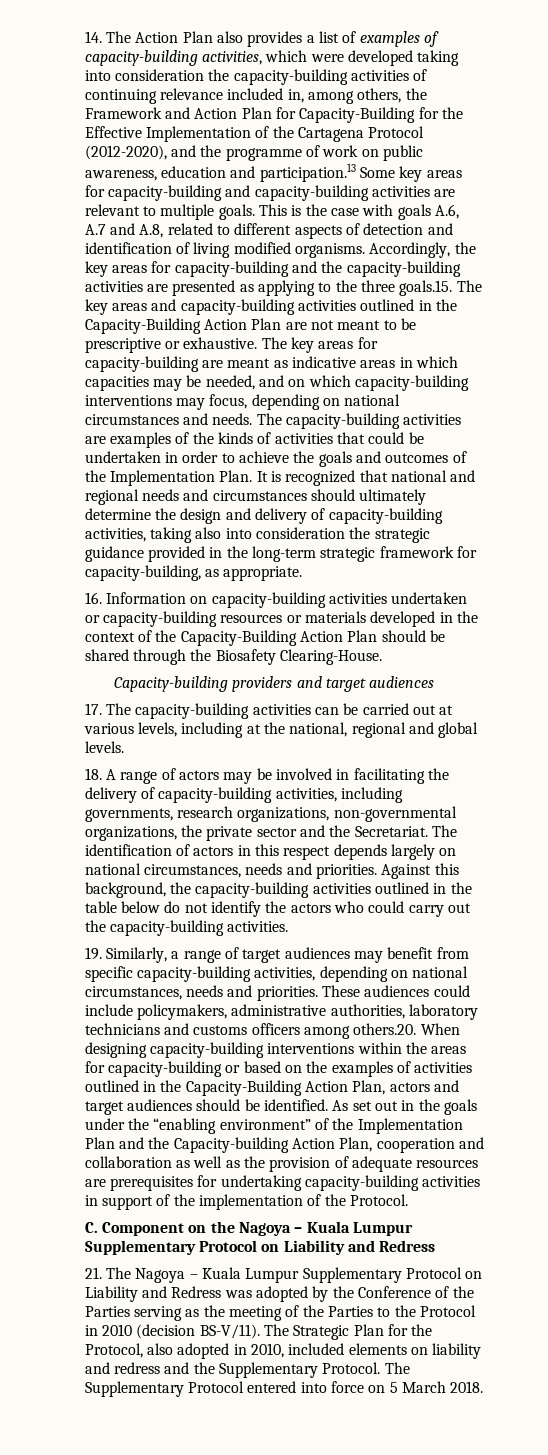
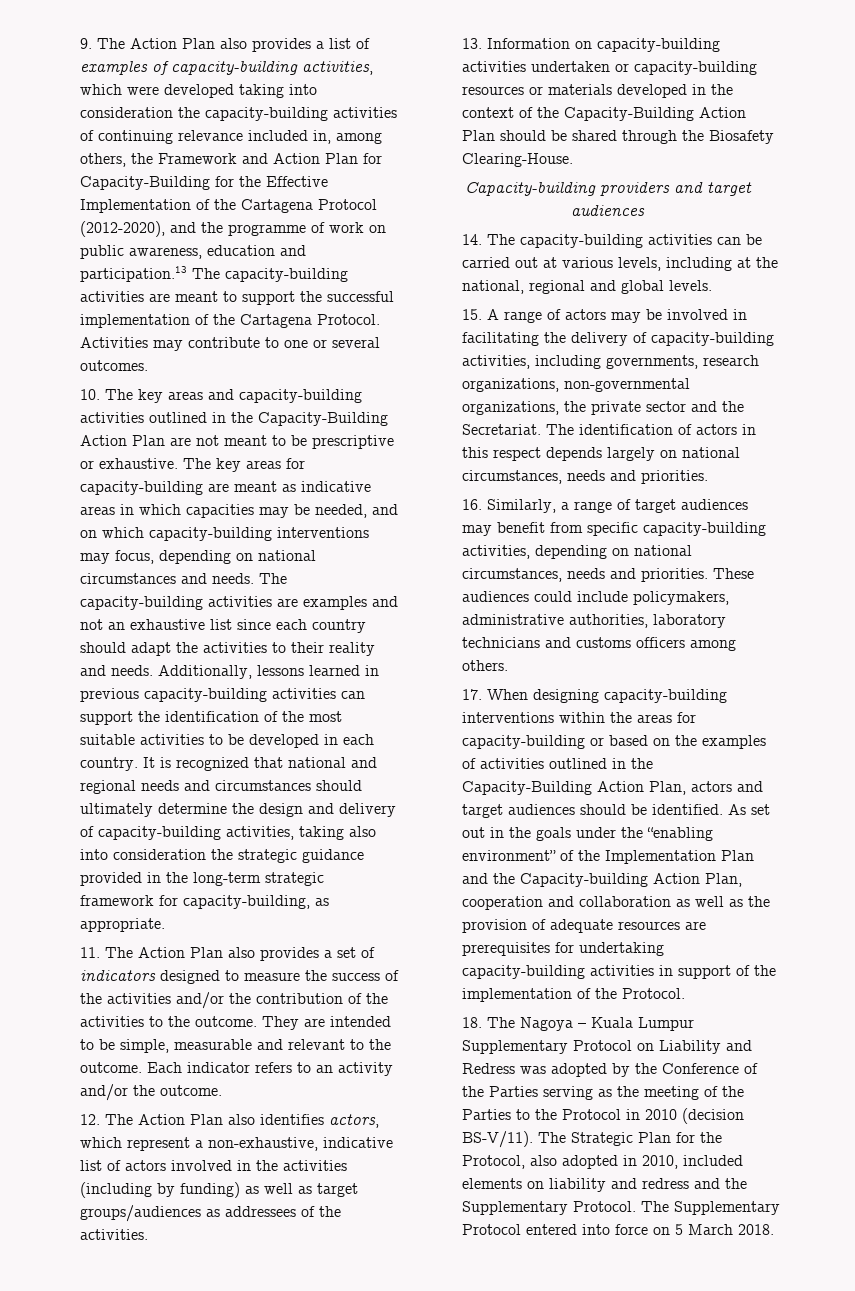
- 14. The Action Plan also provides a list of examples of capacity-building activities, which were developed taking into consideration the capacity-building activities of continuing relevance included in, among others, the Framework and Action Plan for Capacity-Building for the Effective Implementation of the Cartagena Protocol (2012-2020), and the programme of work on public awareness, education and participation.13 Some key areas for capacity-building and capacity-building activities are relevant to multiple goals. This is the case with goals A.6, A.7 and A.8, related to different aspects of detection and identification of living modified organisms. Accordingly, the key areas for capacity-building and the capacity-building activities are presented as applying to the three goals.15. The key areas and capacity-building activities outlined in the Capacity-Building Action Plan are not meant to be prescriptive or exhaustive.
+ 9. The Action Plan also provides a list of examples of capacity-building activities, which were developed taking into consideration the capacity-building activities of continuing relevance included in, among others, the Framework and Action Plan for Capacity-Building for the Effective Implementation of the Cartagena Protocol (2012-2020), and the programme of work on public awareness, education and participation.13 The capacity-building activities are meant to support the successful implementation of the Cartagena Protocol. Activities may contribute to one or several outcomes.
+ 10. The key areas and capacity-building activities outlined in the Capacity-Building Action Plan are not meant to be prescriptive or exhaustive.
- The capacity-building activities are examples of the kinds of activities that could be undertaken in order to achieve the goals and outcomes of the Implementation Plan.
+ The capacity-building activities are examples and not an exhaustive list since each country should adapt the activities to their reality and needs. Additionally, lessons learned in previous capacity-building activities can support the identification of the most suitable activities to be developed in each country.
- 16. Information on capacity-building activities undertaken or capacity-building resources or materials developed in the context of the Capacity-Building Action Plan should be shared through the Biosafety Clearing-House.
+ 11. The Action Plan also provides a set of indicators designed to measure the success of the activities and/or the contribution of the activities to the outcome. They are intended to be simple, measurable and relevant to the outcome. Each indicator refers to an activity and/or the outcome.
+ 12. The Action Plan also identifies actors, which represent a non-exhaustive, indicative list of actors involved in the activities (including by funding) as well as target groups/audiences as addressees of the activities.
+ 13. Information on capacity-building activities undertaken or capacity-building resources or materials developed in the context of the Capacity-Building Action Plan should be shared through the Biosafety Clearing-House.
- 17. The capacity-building activities can be carried out at various levels, including at the national, regional and global levels.
+ 14. The capacity-building activities can be carried out at various levels, including at the national, regional and global levels.
- 18. A range of actors may be involved in facilitating the delivery of capacity-building activities, including governments, research organizations, non-governmental organizations, the private sector and the Secretariat.
+ 15. A range of actors may be involved in facilitating the delivery of capacity-building activities, including governments, research organizations, non-governmental organizations, the private sector and the Secretariat.
- The identification of actors in this respect depends largely on national circumstances, needs and priorities. Against this background, the capacity-building activities outlined in the table below do not identify the actors who could carry out the capacity-building activities.
- 19. Similarly, a range of target audiences may benefit from specific capacity-building activities, depending on national circumstances, needs and priorities.
+ The identification of actors in this respect depends largely on national circumstances, needs and priorities.
+ 16. Similarly, a range of target audiences may benefit from specific capacity-building activities, depending on national circumstances, needs and priorities.
- These audiences could include policymakers, administrative authorities, laboratory technicians and customs officers among others.20. When designing capacity-building interventions within the areas for capacity-building or based on the examples of activities outlined in the Capacity-Building Action Plan, actors and target audiences should be identified.
+ These audiences could include policymakers, administrative authorities, laboratory technicians and customs officers among others.
+ 17. When designing capacity-building interventions within the areas for capacity-building or based on the examples of activities outlined in the Capacity-Building Action Plan, actors and target audiences should be identified.
- C. Component on the Nagoya – Kuala Lumpur Supplementary Protocol on Liability and Redress
- 21. The Nagoya – Kuala Lumpur Supplementary Protocol on Liability and Redress was adopted by the Conference of the Parties serving as the meeting of the Parties to the Protocol in 2010 (decision BS-V/11).
+ 18. The Nagoya – Kuala Lumpur Supplementary Protocol on Liability and Redress was adopted by the Conference of the Parties serving as the meeting of the Parties to the Protocol in 2010 (decision BS-V/11).

